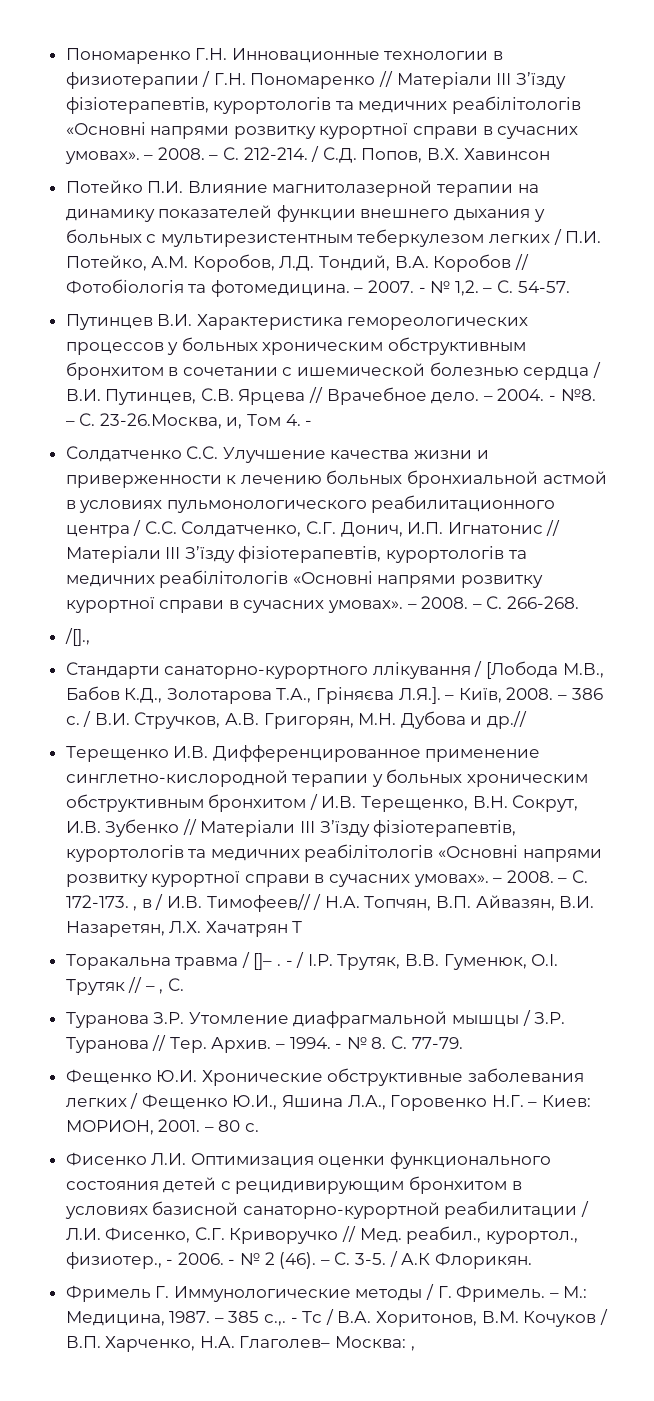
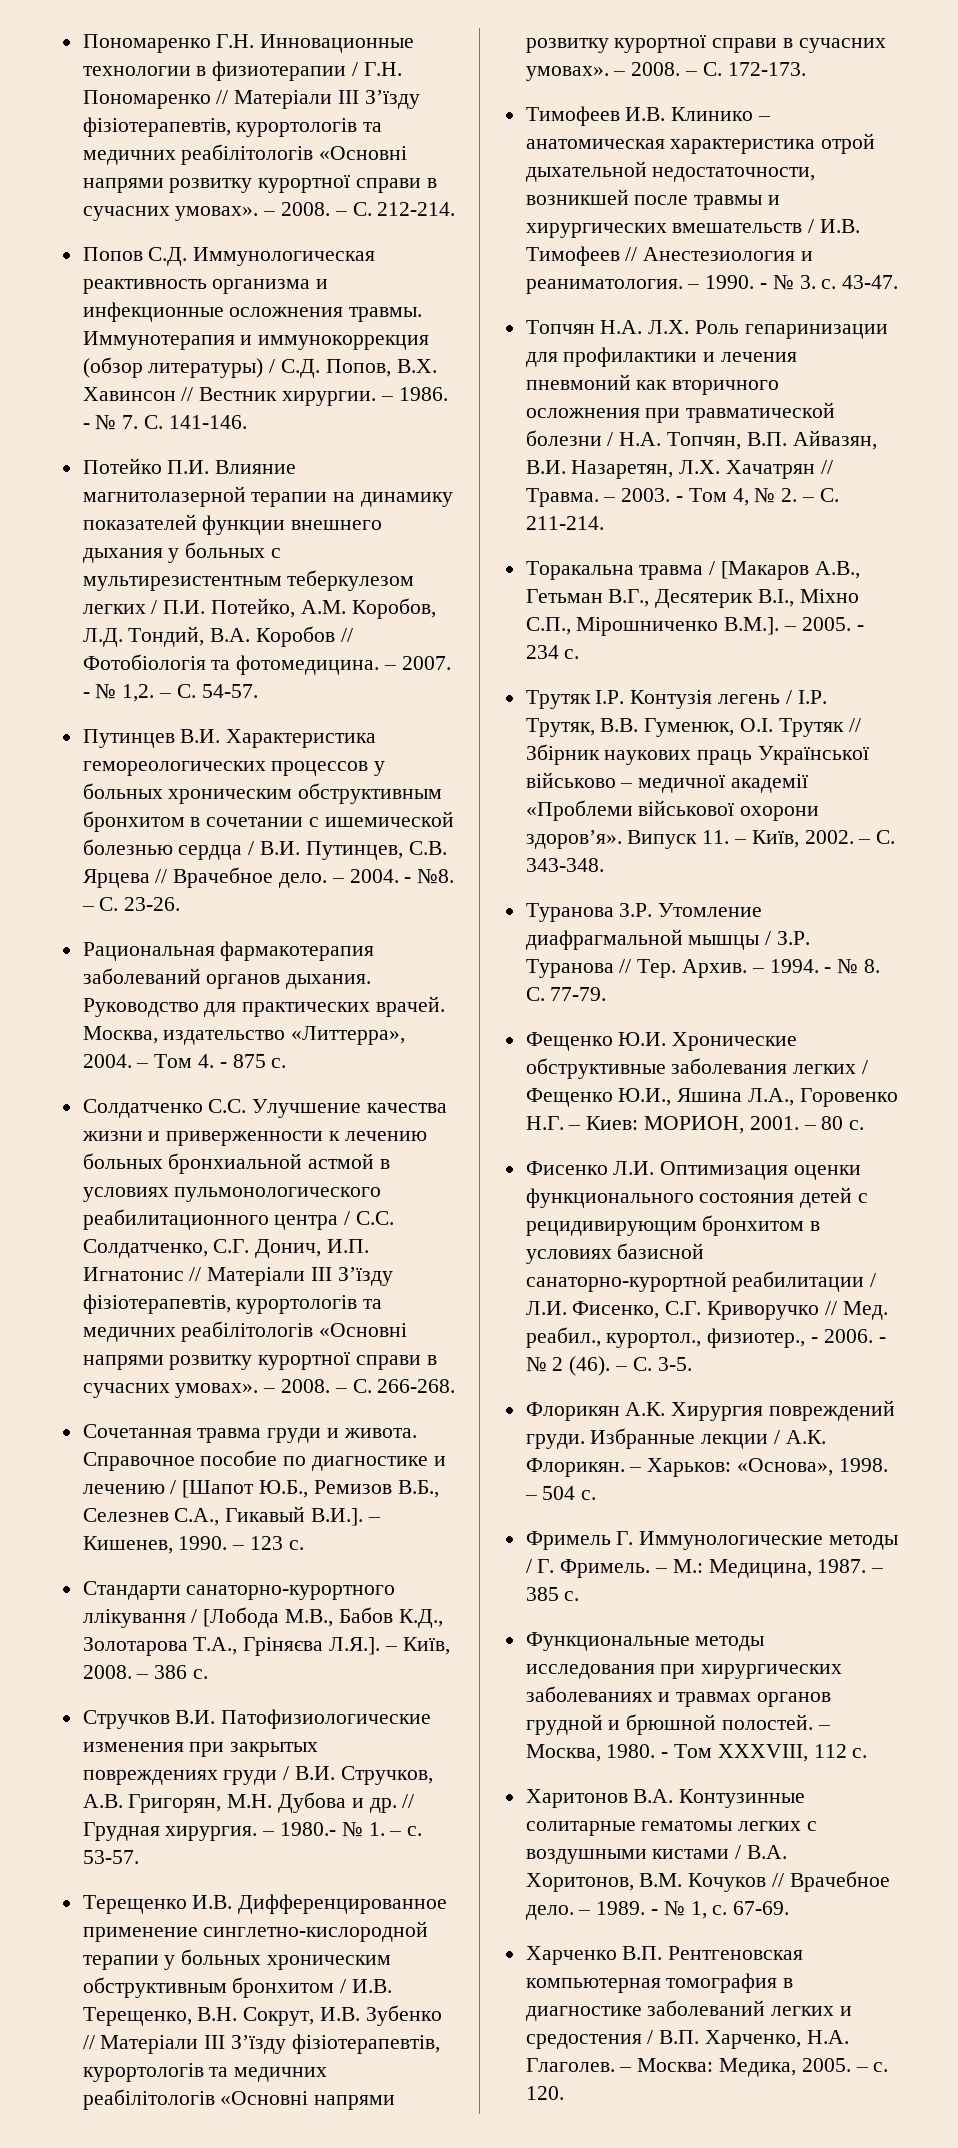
- – С. 212-214. / С.Д. Попов, В.Х. Хавинсон
+ – С. 212-214.
+ Попов С.Д. Иммунологическая реактивность организма и инфекционные осложнения травмы. Иммунотерапия и иммунокоррекция (обзор литературы) / С.Д. Попов, В.Х. Хавинсон // Вестник хирургии. – 1986. - № 7. С. 141-146.
- – С. 23-26.Москва, и, Том 4. -
+ – С. 23-26.
+ Рациональная фармакотерапия заболеваний органов дыхания. Руководство для практических врачей. Москва, издательство «Литтерра», 2004. – Том 4. - 875 с.
- /[].,
+ Сочетанная травма груди и живота. Справочное пособие по диагностике и лечению / [Шапот Ю.Б., Ремизов В.Б., Селезнев С.А., Гикавый В.И.]. – Кишенев, 1990. – 123 с.
- – 386 с. / В.И. Стручков, А.В. Григорян, М.Н. Дубова и др.//
+ – 386 с.
+ Стручков В.И. Патофизиологические изменения при закрытых повреждениях груди / В.И. Стручков, А.В. Григорян, М.Н. Дубова и др. // Грудная хирургия. – 1980.- № 1. – с. 53-57.
- – С. 172-173. , в / И.В. Тимофеев// / Н.А. Топчян, В.П. Айвазян, В.И. Назаретян, Л.Х. Хачатрян Т
- Торакальна травма / []– . - / І.Р. Трутяк, В.В. Гуменюк, О.І. Трутяк // – , С.
+ – С. 172-173.
+ Тимофеев И.В. Клинико – анатомическая характеристика отрой дыхательной недостаточности, возникшей после травмы и хирургических вмешательств / И.В. Тимофеев // Анестезиология и реаниматология. – 1990. - № 3. с. 43-47.
+ Топчян Н.А. Л.Х. Роль гепаринизации для профилактики и лечения пневмоний как вторичного осложнения при травматической болезни / Н.А. Топчян, В.П. Айвазян, В.И. Назаретян, Л.Х. Хачатрян // Травма. – 2003. - Том 4, № 2. – С. 211-214.
+ Торакальна травма / [Макаров А.В., Гетьман В.Г., Десятерик В.І., Міхно С.П., Мірошниченко В.М.]. – 2005. - 234 с.
+ Трутяк І.Р. Контузія легень / І.Р. Трутяк, В.В. Гуменюк, О.І. Трутяк // Збірник наукових праць Української військово – медичної академії «Проблеми військової охорони здоров’я». Випуск 11. – Київ, 2002. – С. 343-348.
- – С. 3-5. / А.К Флорикян.
+ – С. 3-5.
+ Флорикян А.К. Хирургия повреждений груди. Избранные лекции / А.К. Флорикян. – Харьков: «Основа», 1998. – 504 с.
- – 385 с.,. - Тс / В.А. Хоритонов, В.М. Кочуков / В.П. Харченко, Н.А. Глаголев– Москва: ,
+ – 385 с.
+ Функциональные методы исследования при хирургических заболеваниях и травмах органов грудной и брюшной полостей. – Москва, 1980. - Том ХХХVІІІ, 112 с.
+ Харитонов В.А. Контузинные солитарные гематомы легких с воздушными кистами / В.А. Хоритонов, В.М. Кочуков // Врачебное дело. – 1989. - № 1, с. 67-69.
+ Харченко В.П. Рентгеновская компьютерная томография в диагностике заболеваний легких и средостения / В.П. Харченко, Н.А. Глаголев. – Москва: Медика, 2005. – с. 120.

